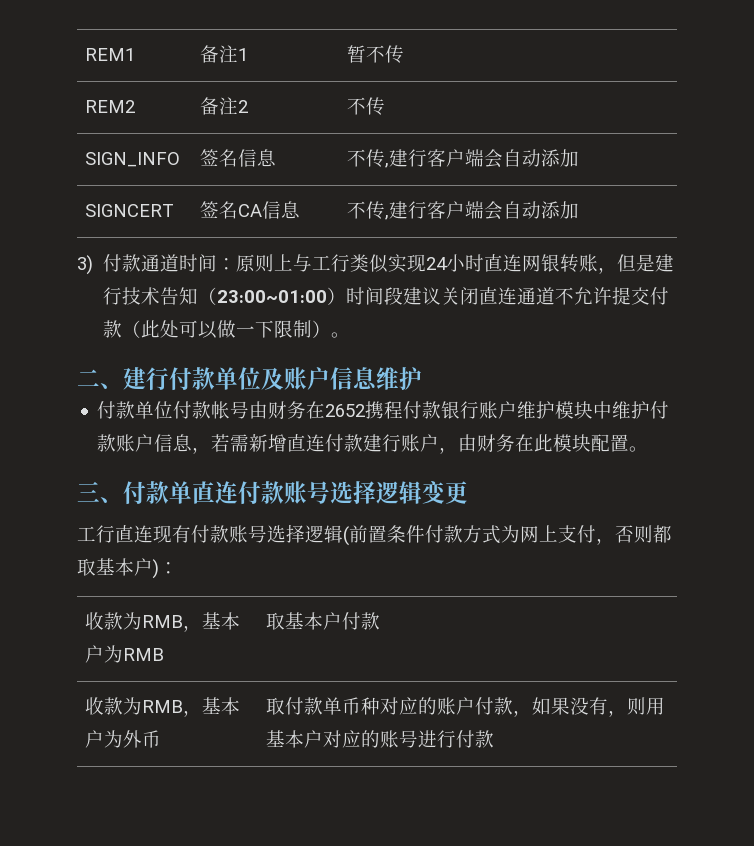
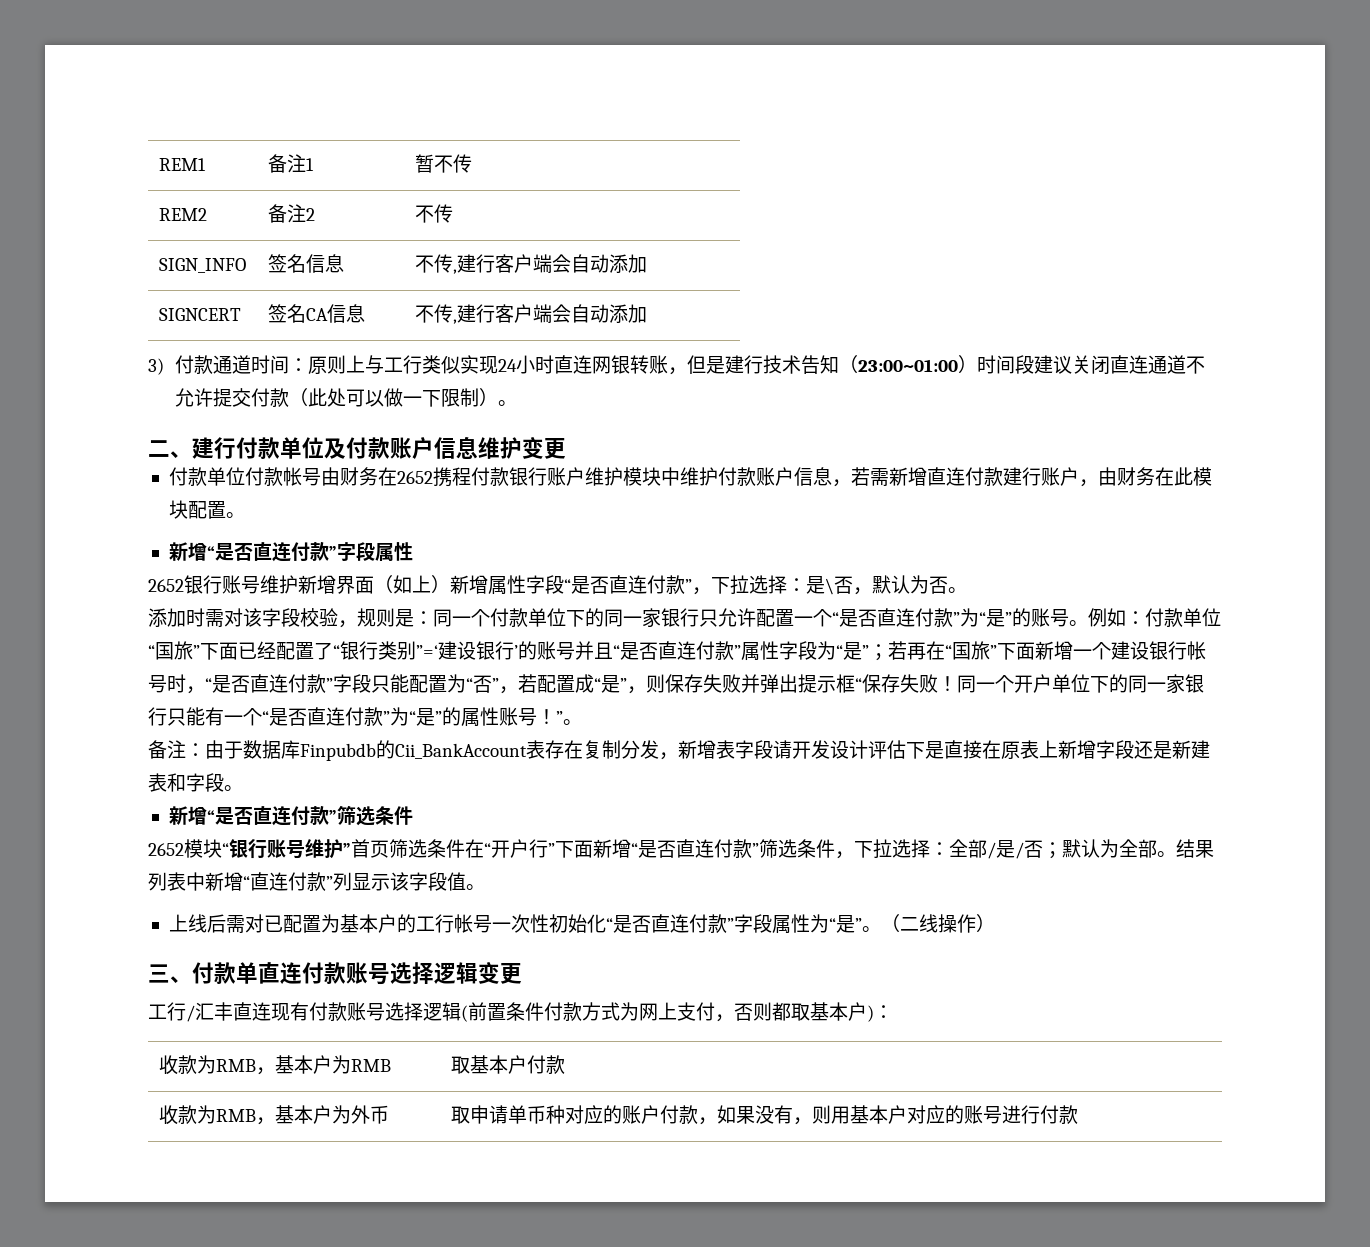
- 二、建行付款单位及账户信息维护
+ 二、建行付款单位及付款账户信息维护变更
+ 新增“是否直连付款”字段属性
+ 2652银行账号维护新增界面（如上）新增属性字段“是否直连付款”，下拉选择：是\否，默认为否。
+ 添加时需对该字段校验，规则是：同一个付款单位下的同一家银行只允许配置一个“是否直连付款”为“是”的账号。例如：付款单位“国旅”下面已经配置了“银行类别”=‘建设银行’的账号并且“是否直连付款”属性字段为“是”；若再在“国旅”下面新增一个建设银行帐号时，“是否直连付款”字段只能配置为“否”，若配置成“是”，则保存失败并弹出提示框“保存失败！同一个开户单位下的同一家银行只能有一个“是否直连付款”为“是”的属性账号！”。
+ 备注：由于数据库Finpubdb的Cii_BankAccount表存在复制分发，新增表字段请开发设计评估下是直接在原表上新增字段还是新建表和字段。
+ 新增“是否直连付款”筛选条件
+ 2652模块“银行账号维护”首页筛选条件在“开户行”下面新增“是否直连付款”筛选条件，下拉选择：全部/是/否；默认为全部。结果列表中新增“直连付款”列显示该字段值。
+ 上线后需对已配置为基本户的工行帐号一次性初始化“是否直连付款”字段属性为“是”。（二线操作）
- 工行直连现有付款账号选择逻辑(前置条件付款方式为网上支付，否则都取基本户)：
+ 工行/汇丰直连现有付款账号选择逻辑(前置条件付款方式为网上支付，否则都取基本户)：
- 收款为RMB，基本户为外币 | 取付款单币种对应的账户付款，如果没有，则用基本户对应的账号进行付款
+ 收款为RMB，基本户为外币 | 取申请单币种对应的账户付款，如果没有，则用基本户对应的账号进行付款

